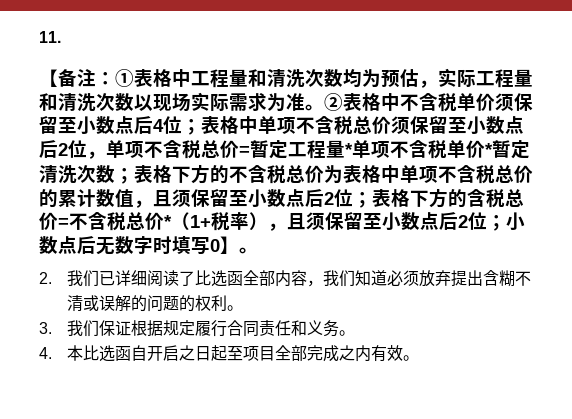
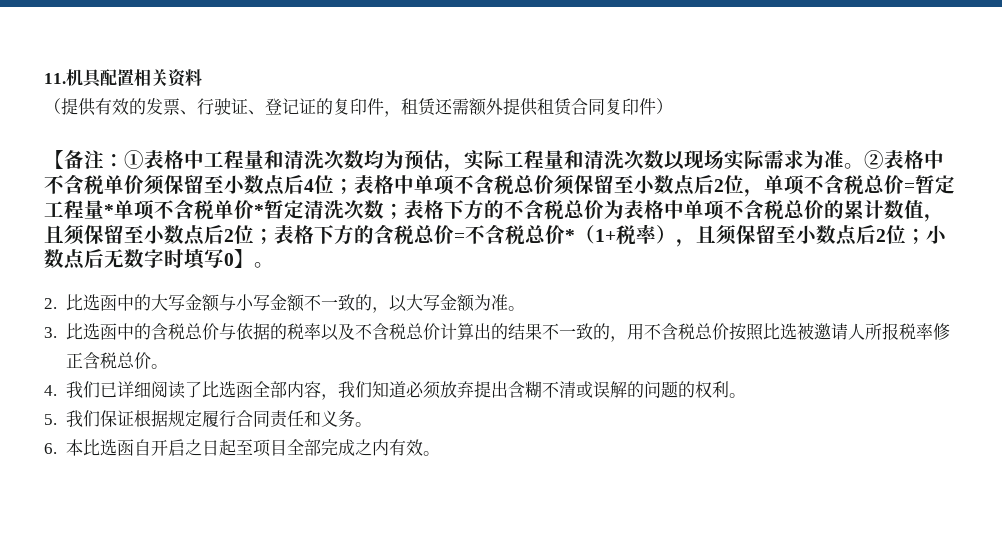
- 11.
+ 11.机具配置相关资料
+ （提供有效的发票、行驶证、登记证的复印件，租赁还需额外提供租赁合同复印件）
- 2.我们已详细阅读了比选函全部内容，我们知道必须放弃提出含糊不清或误解的问题的权利。
+ 2.比选函中的大写金额与小写金额不一致的，以大写金额为准。
+ 3.比选函中的含税总价与依据的税率以及不含税总价计算出的结果不一致的，用不含税总价按照比选被邀请人所报税率修正含税总价。
+ 4.我们已详细阅读了比选函全部内容，我们知道必须放弃提出含糊不清或误解的问题的权利。
- 3.我们保证根据规定履行合同责任和义务。
+ 5.我们保证根据规定履行合同责任和义务。
- 4.本比选函自开启之日起至项目全部完成之内有效。
+ 6.本比选函自开启之日起至项目全部完成之内有效。

